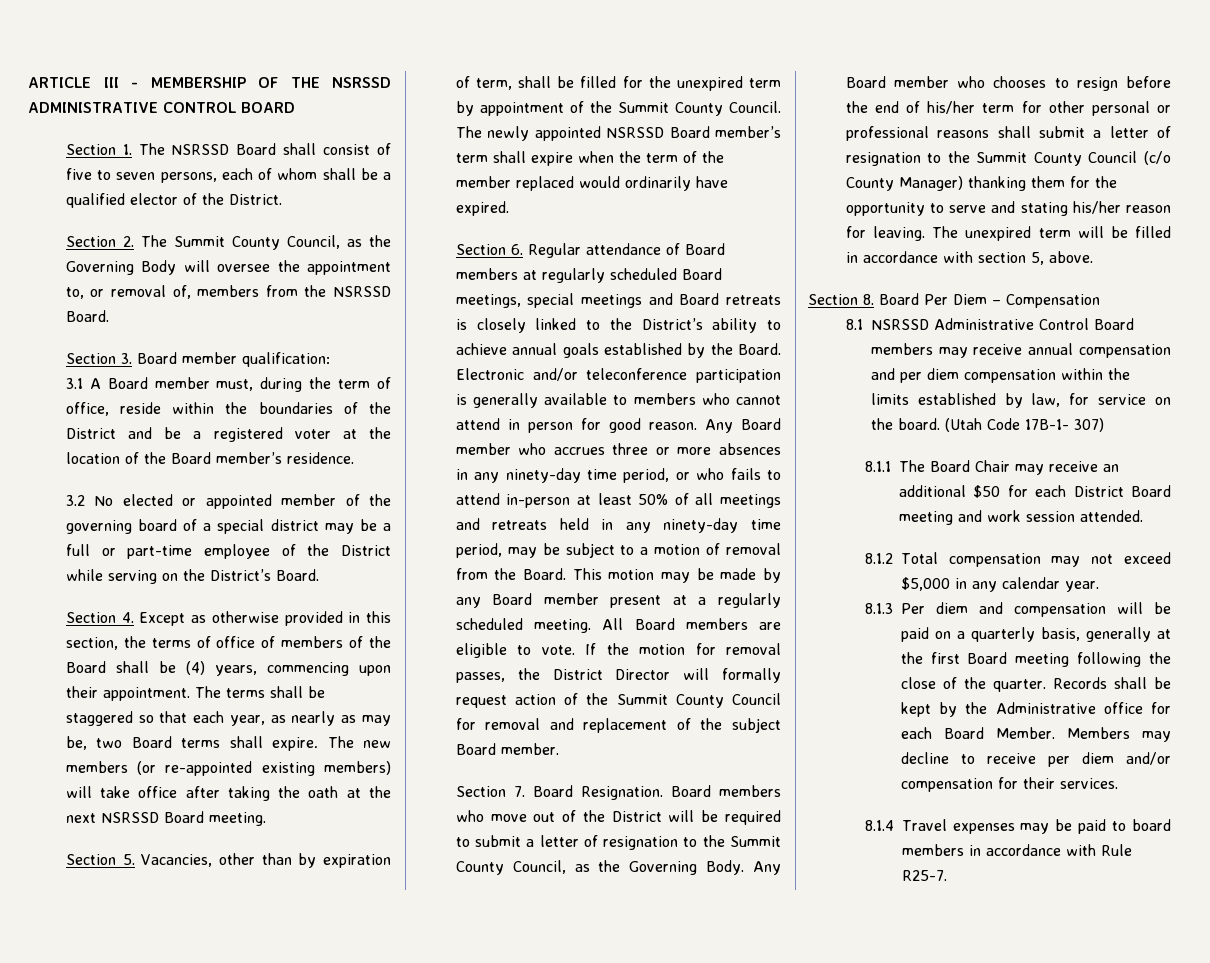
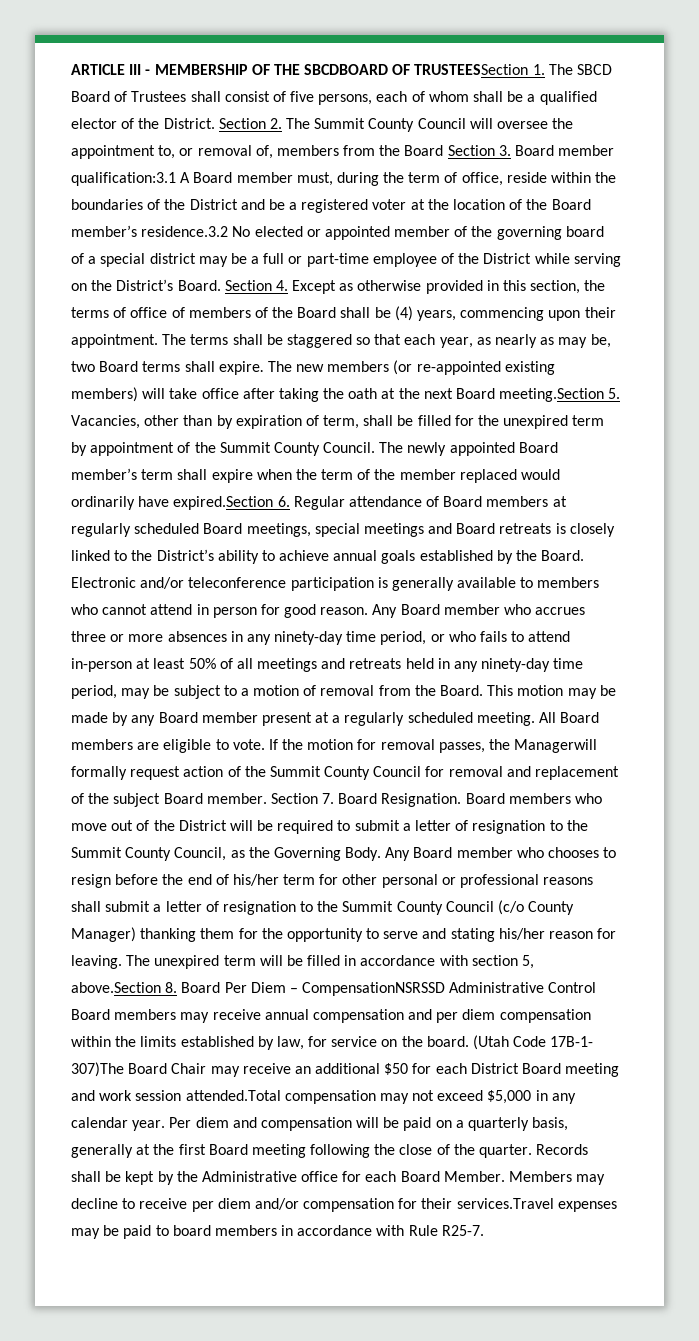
- ARTICLE III - MEMBERSHIP OF THE NSRSSD ADMINISTRATIVE CONTROL BOARD
- Section 1. The NSRSSD Board shall consist of five to seven persons, each of whom shall be a qualified elector of the District.
- Section 2. The Summit County Council, as the Governing Body will oversee the appointment to, or removal of, members from the NSRSSD Board.
- Section 3. Board member qualification:
- 3.1 A Board member must, during the term of office, reside within the boundaries of the District and be a registered voter at the location of the Board member’s residence.
- 3.2 No elected or appointed member of the governing board of a special district may be a full or part-time employee of the District while serving on the District’s Board.
- Section 4. Except as otherwise provided in this section, the terms of office of members of the Board shall be (4) years, commencing upon their appointment.
+ ARTICLE III - MEMBERSHIP OF THE SBCDBOARD OF TRUSTEESSection 1. The SBCD Board of Trustees shall consist of five persons, each of whom shall be a qualified elector of the District. Section 2. The Summit County Council will oversee the appointment to, or removal of, members from the Board Section 3. Board member qualification:3.1 A Board member must, during the term of office, reside within the boundaries of the District and be a registered voter at the location of the Board member’s residence.3.2 No elected or appointed member of the governing board of a special district may be a full or part-time employee of the District while serving on the District’s Board. Section 4. Except as otherwise provided in this section, the terms of office of members of the Board shall be (4) years, commencing upon their appointment.
- The new members (or re-appointed existing members) will take office after taking the oath at the next NSRSSD Board meeting.
- Section 5. Vacancies, other than by expiration of term, shall be filled for the unexpired term by appointment of the Summit County Council.
+ The new members (or re-appointed existing members) will take office after taking the oath at the next Board meeting.Section 5. Vacancies, other than by expiration of term, shall be filled for the unexpired term by appointment of the Summit County Council.
- The newly appointed NSRSSD Board member’s term shall expire when the term of the member replaced would ordinarily have expired.
- Section 6. Regular attendance of Board members at regularly scheduled Board meetings, special meetings and Board retreats is closely linked to the District’s ability to achieve annual goals established by the Board.
+ The newly appointed Board member’s term shall expire when the term of the member replaced would ordinarily have expired.Section 6. Regular attendance of Board members at regularly scheduled Board meetings, special meetings and Board retreats is closely linked to the District’s ability to achieve annual goals established by the Board.
- If the motion for removal passes, the District Director will formally request action of the Summit County Council for removal and replacement of the subject Board member.
- Section 7. Board Resignation.
+ If the motion for removal passes, the Managerwill formally request action of the Summit County Council for removal and replacement of the subject Board member. Section 7. Board Resignation.
- The unexpired term will be filled in accordance with section 5, above.
- Section 8. Board Per Diem – Compensation
- 8.1 NSRSSD Administrative Control Board members may receive annual compensation and per diem compensation within the limits established by law, for service on the board.
+ The unexpired term will be filled in accordance with section 5, above.Section 8. Board Per Diem – CompensationNSRSSD Administrative Control Board members may receive annual compensation and per diem compensation within the limits established by law, for service on the board.
- (Utah Code 17B-1- 307)
- 8.1.1 The Board Chair may receive an additional $50 for each District Board meeting and work session attended.
- 8.1.2 Total compensation may not exceed $5,000 in any calendar year.
- 8.1.3 Per diem and compensation will be paid on a quarterly basis, generally at the first Board meeting following the close of the quarter.
+ (Utah Code 17B-1- 307)The Board Chair may receive an additional $50 for each District Board meeting and work session attended.Total compensation may not exceed $5,000 in any calendar year. Per diem and compensation will be paid on a quarterly basis, generally at the first Board meeting following the close of the quarter.
- Members may decline to receive per diem and/or compensation for their services.
- 8.1.4 Travel expenses may be paid to board members in accordance with Rule R25-7.
+ Members may decline to receive per diem and/or compensation for their services.Travel expenses may be paid to board members in accordance with Rule R25-7.

